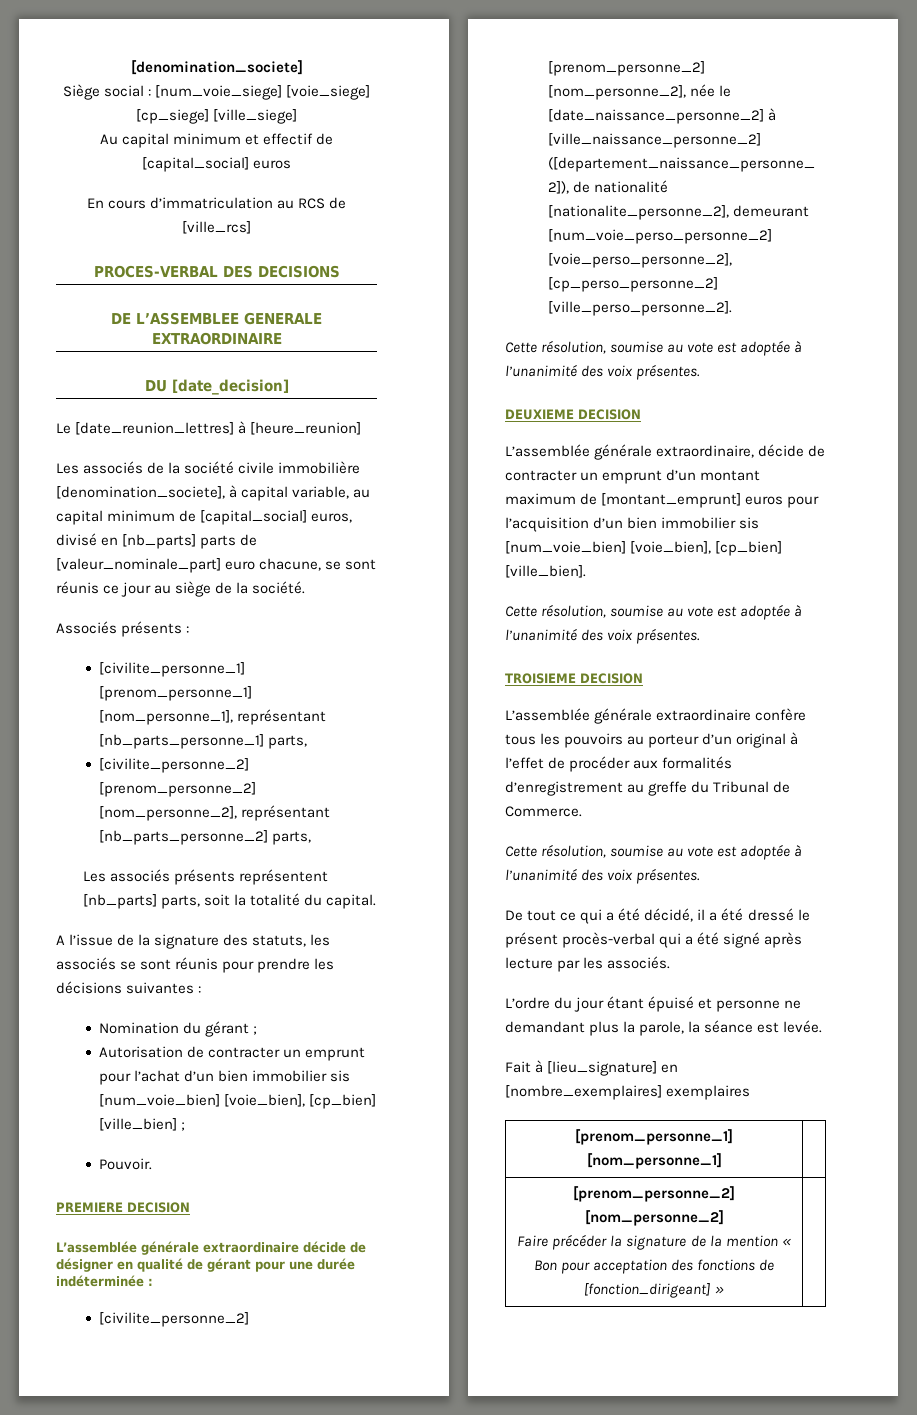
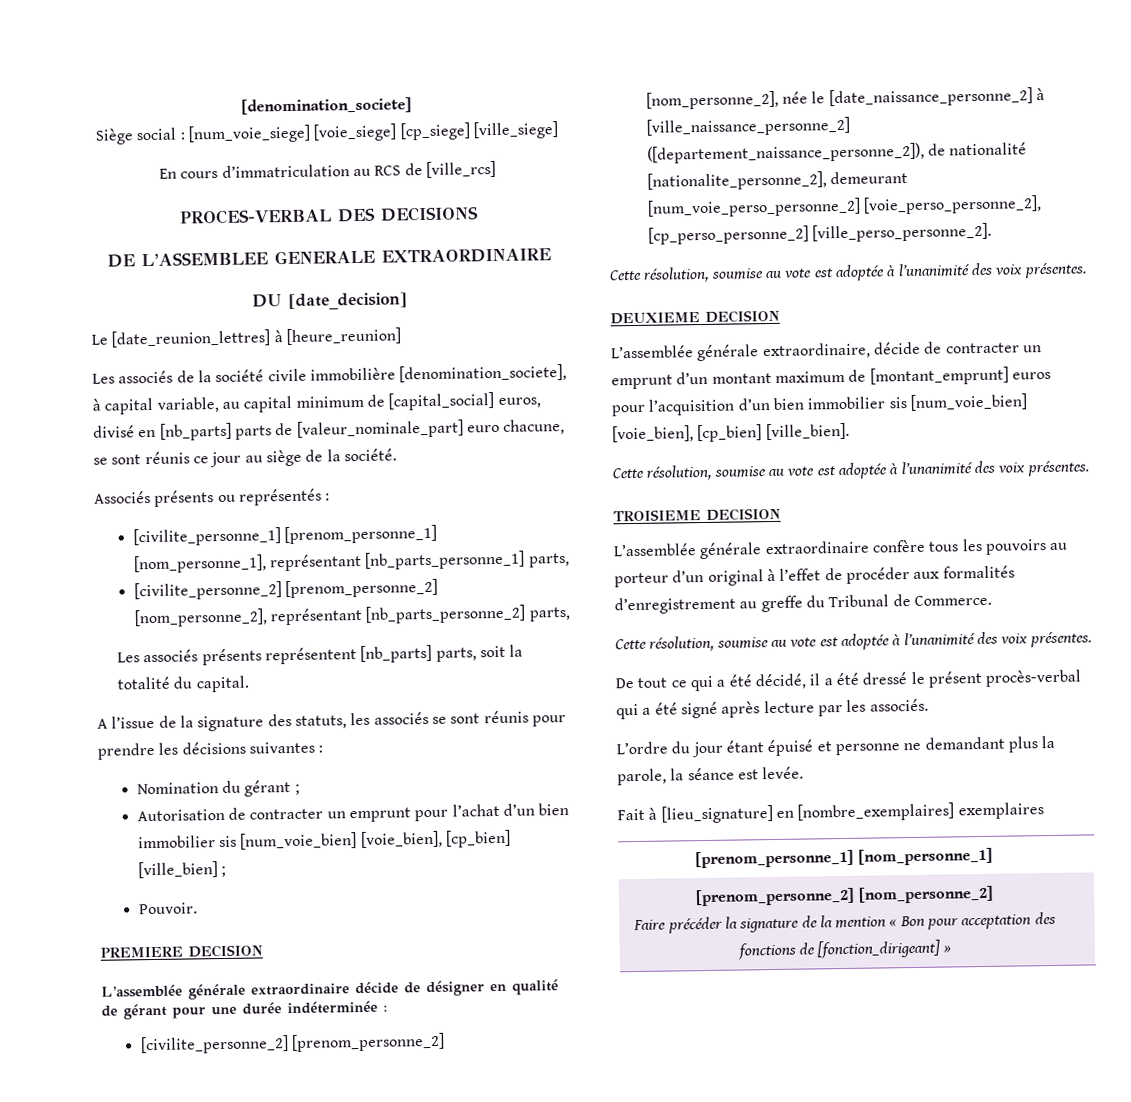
- Au capital minimum et effectif de [capital_social] euros
- Associés présents :
+ Associés présents ou représentés :

